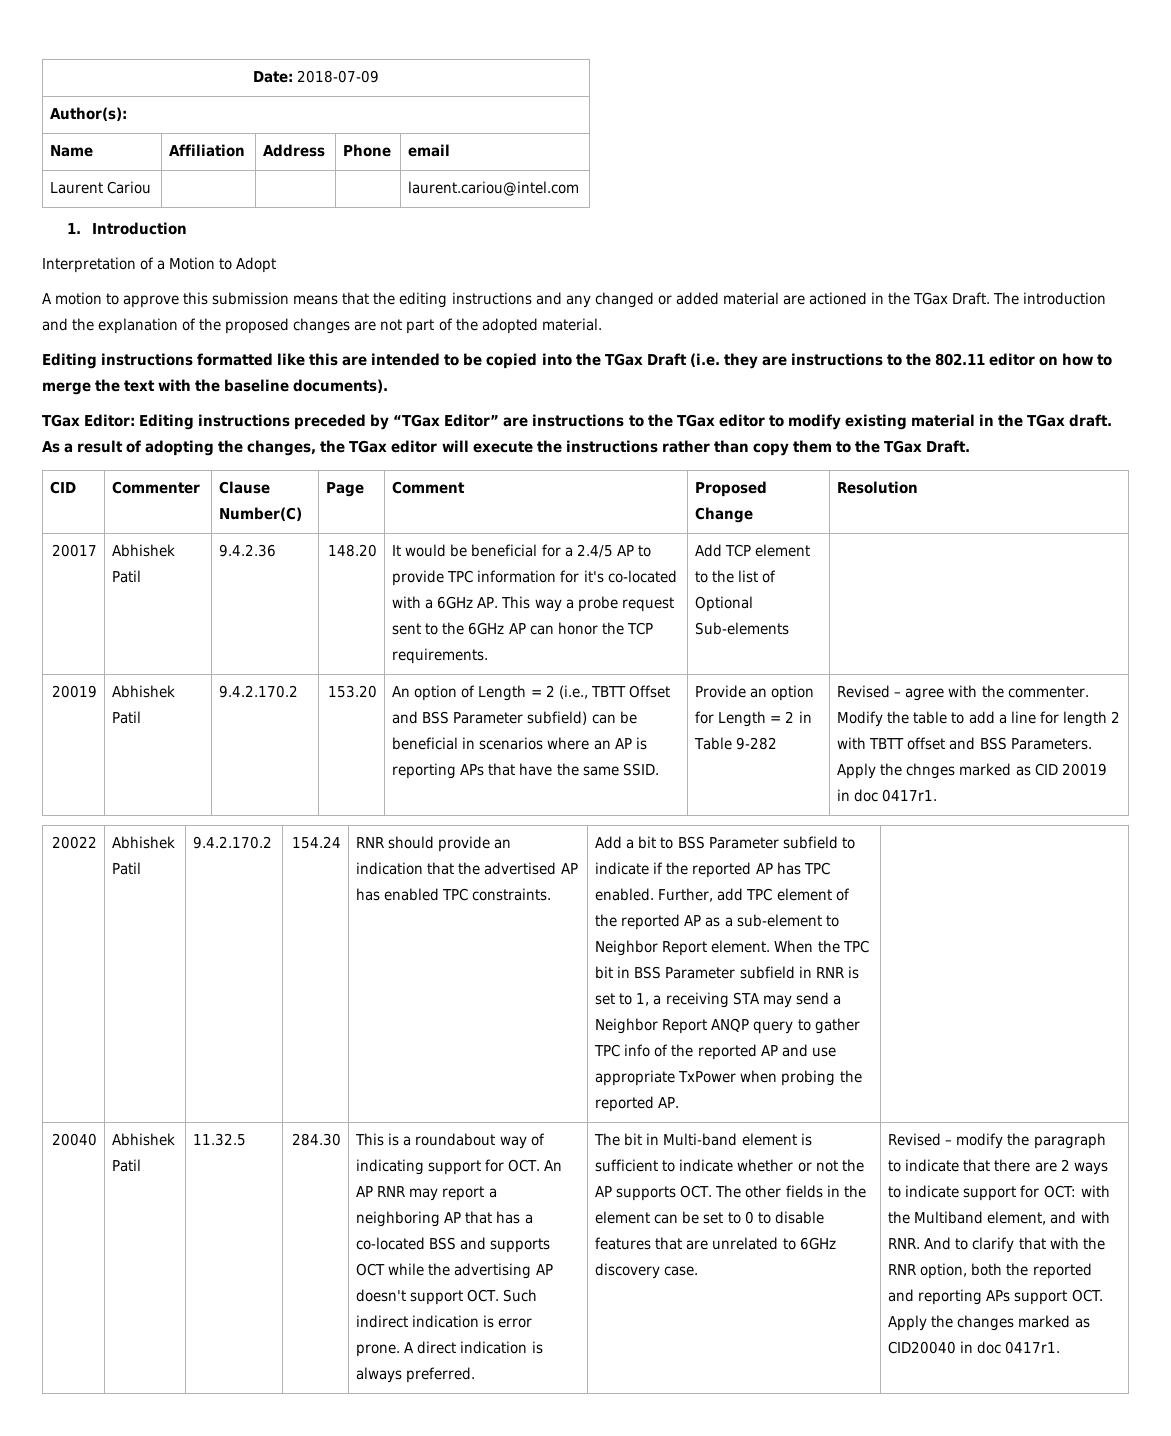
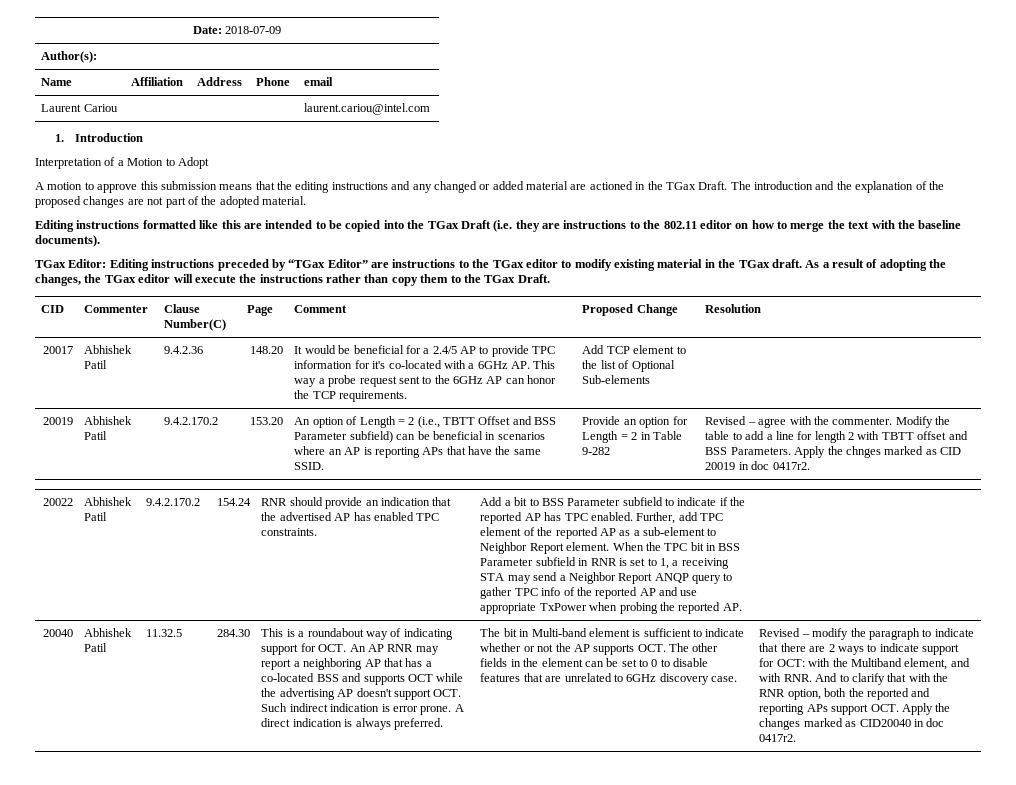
- Apply the chnges marked as CID 20019 in doc 0417r1.
+ Apply the chnges marked as CID 20019 in doc 0417r2.
- Revised – modify the paragraph to indicate that there are 2 ways to indicate support for OCT: with the Multiband element, and with RNR. And to clarify that with the RNR option, both the reported and reporting APs support OCT. Apply the changes marked as CID20040 in doc 0417r1.
+ Revised – modify the paragraph to indicate that there are 2 ways to indicate support for OCT: with the Multiband element, and with RNR. And to clarify that with the RNR option, both the reported and reporting APs support OCT. Apply the changes marked as CID20040 in doc 0417r2.

